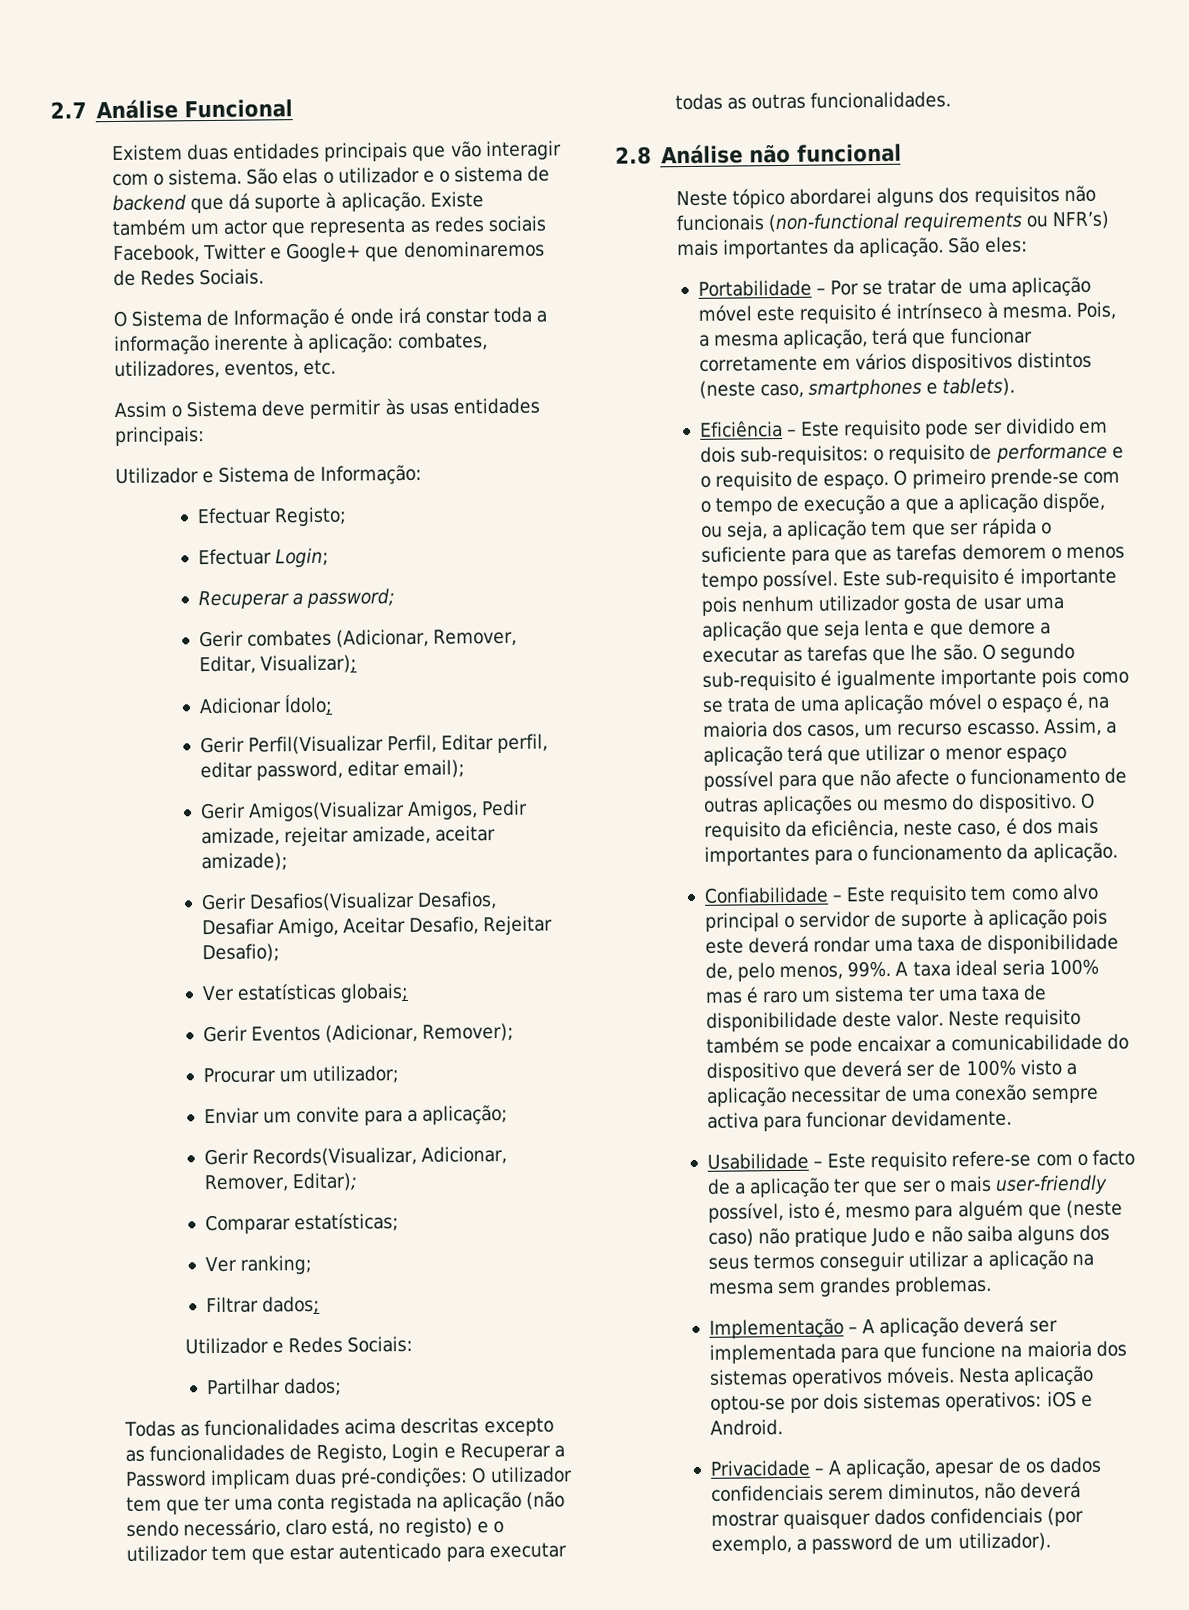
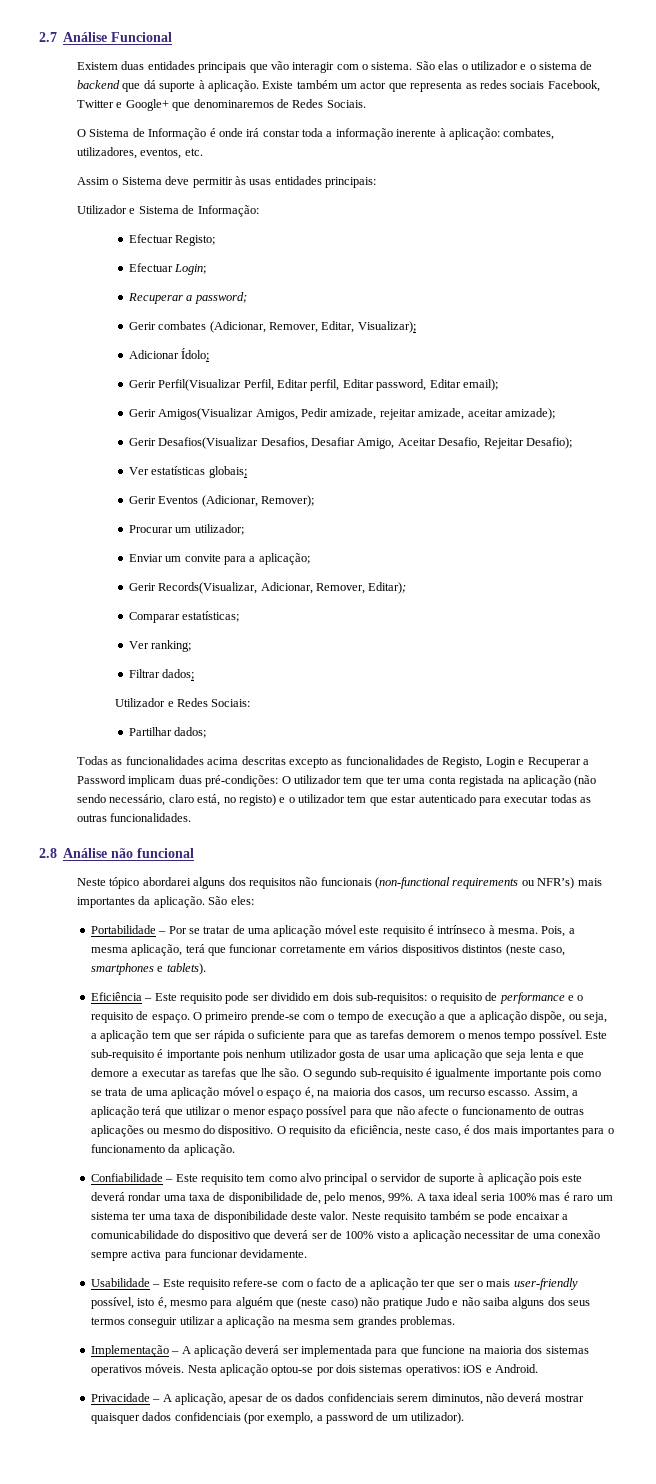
- Gerir Perfil(Visualizar Perfil, Editar perfil, editar password, editar email);
+ Gerir Perfil(Visualizar Perfil, Editar perfil, Editar password, Editar email);

